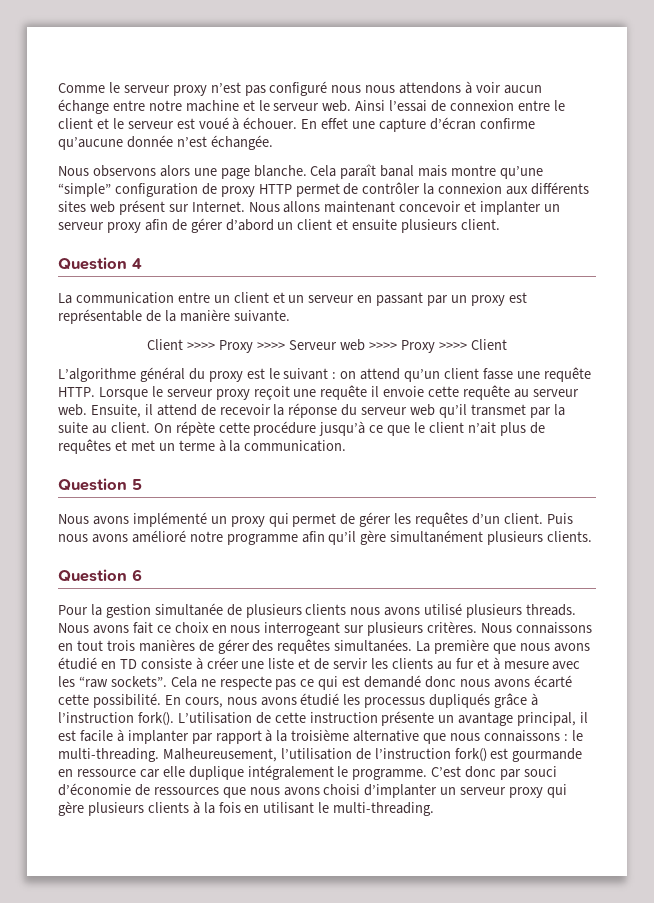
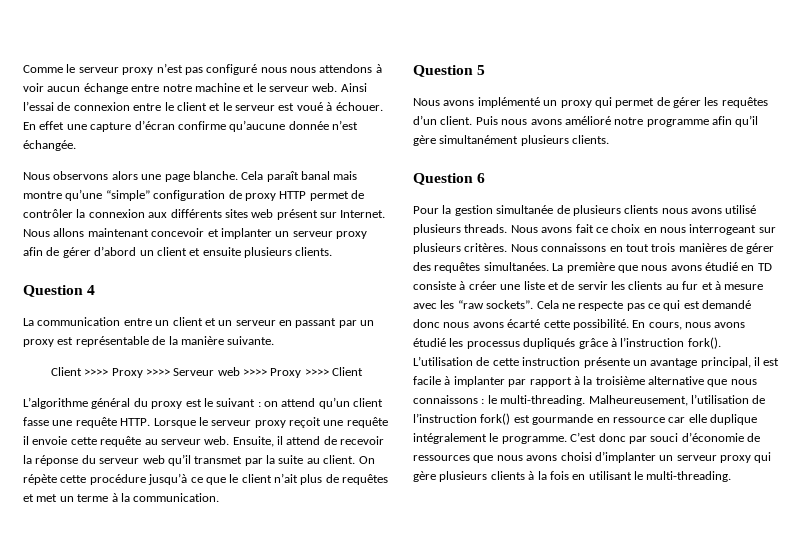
- Nous allons maintenant concevoir et implanter un serveur proxy afin de gérer d’abord un client et ensuite plusieurs client.
+ Nous allons maintenant concevoir et implanter un serveur proxy afin de gérer d’abord un client et ensuite plusieurs clients.

